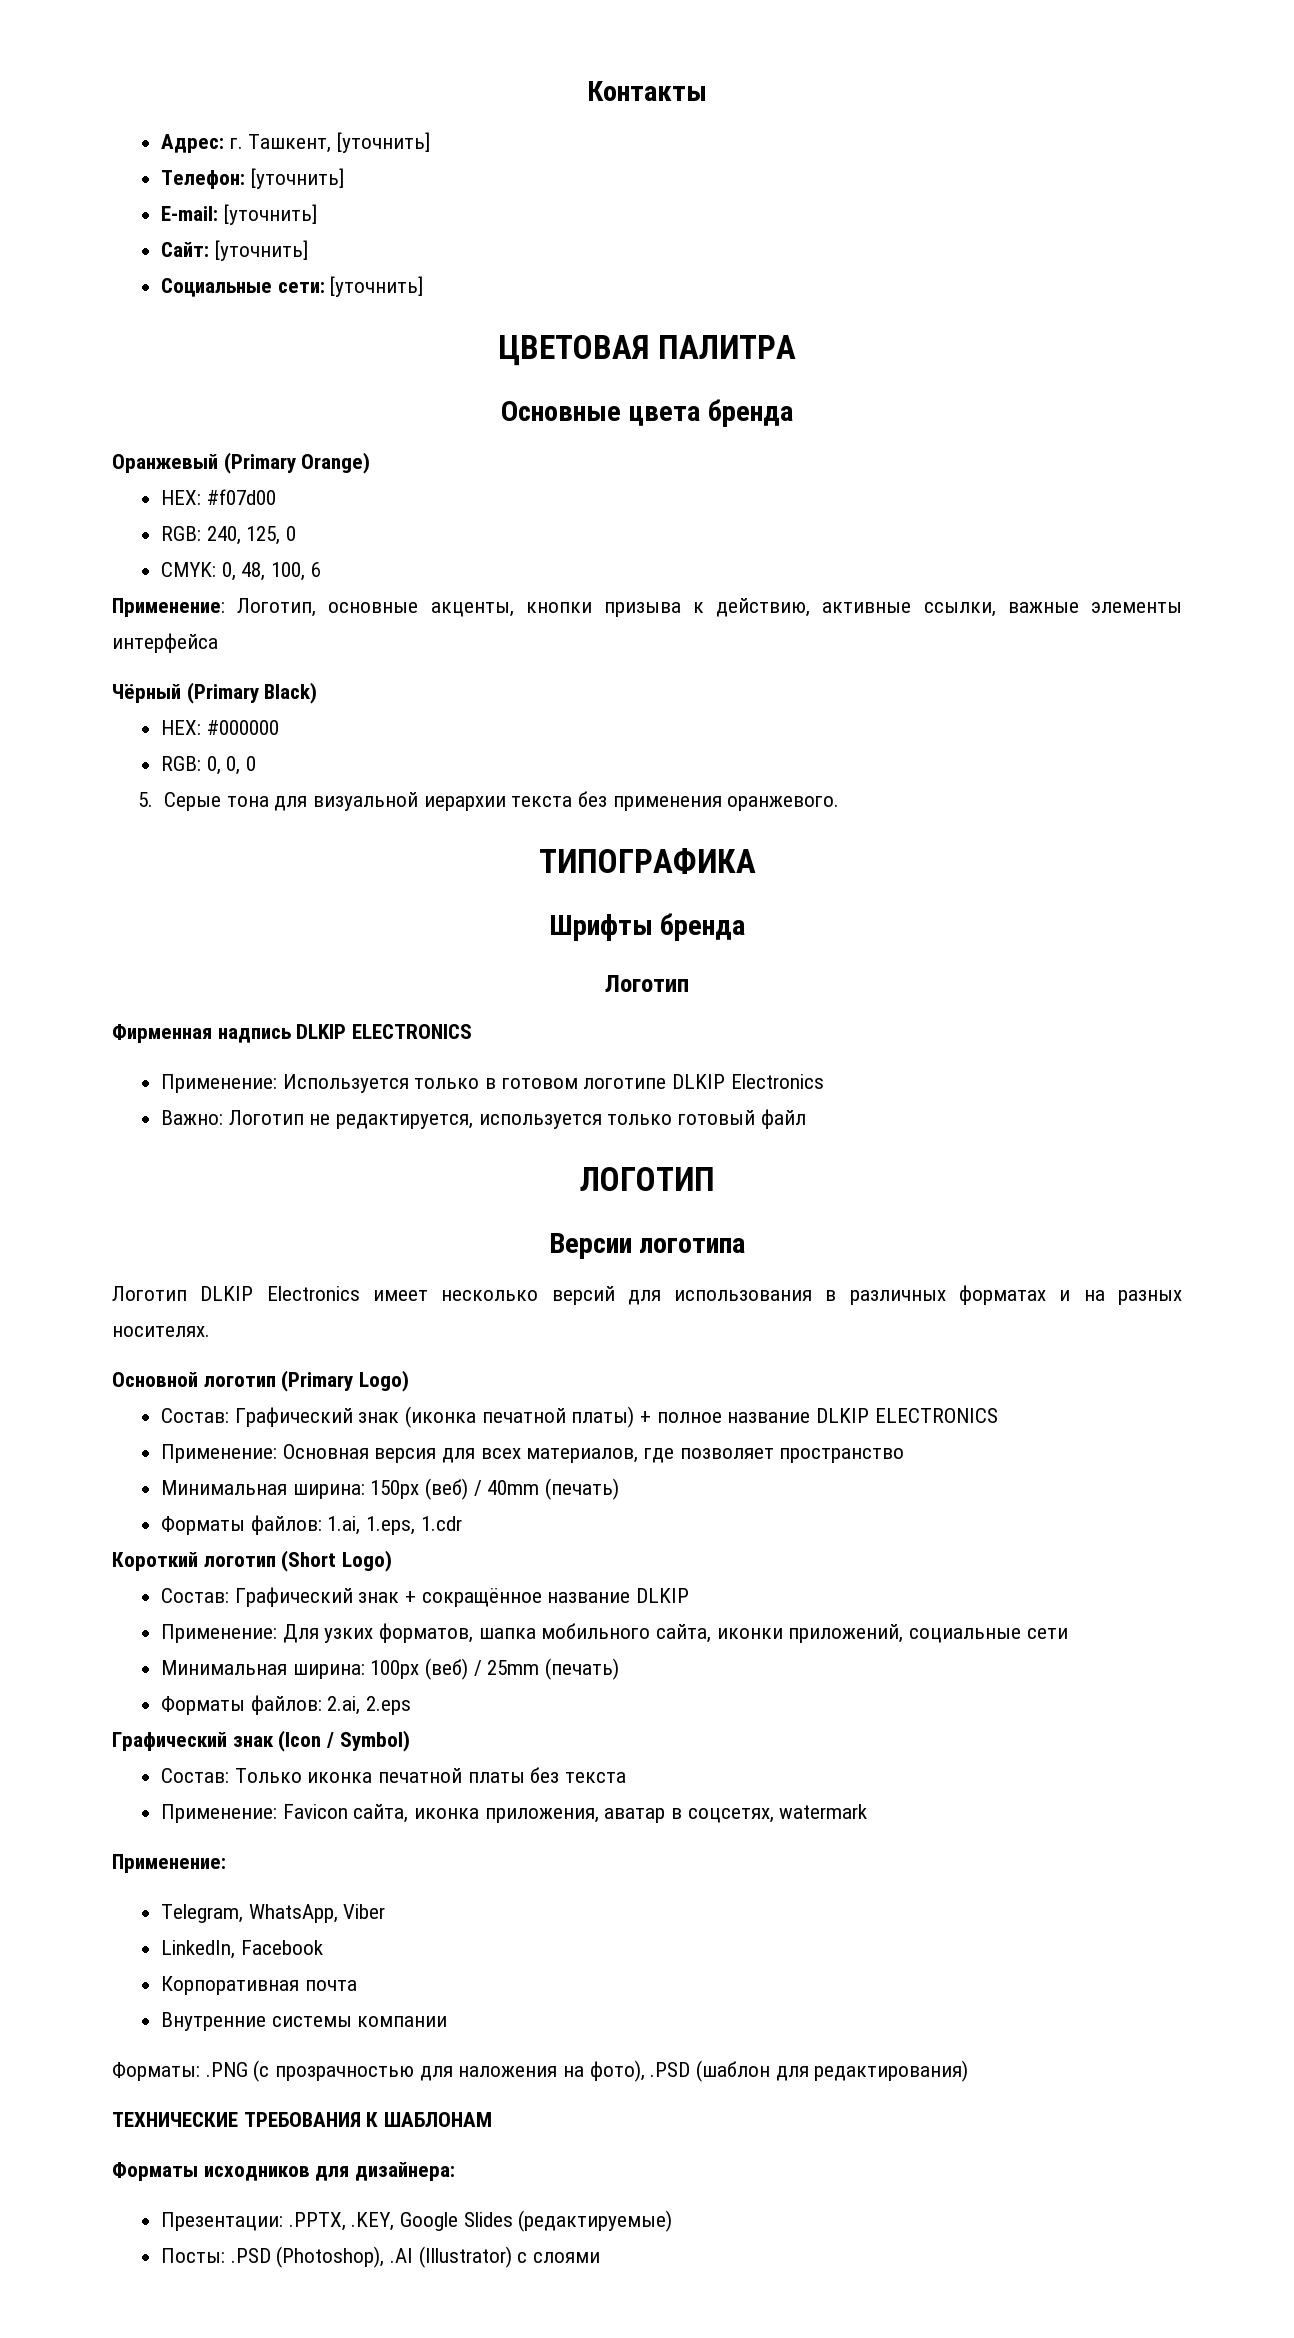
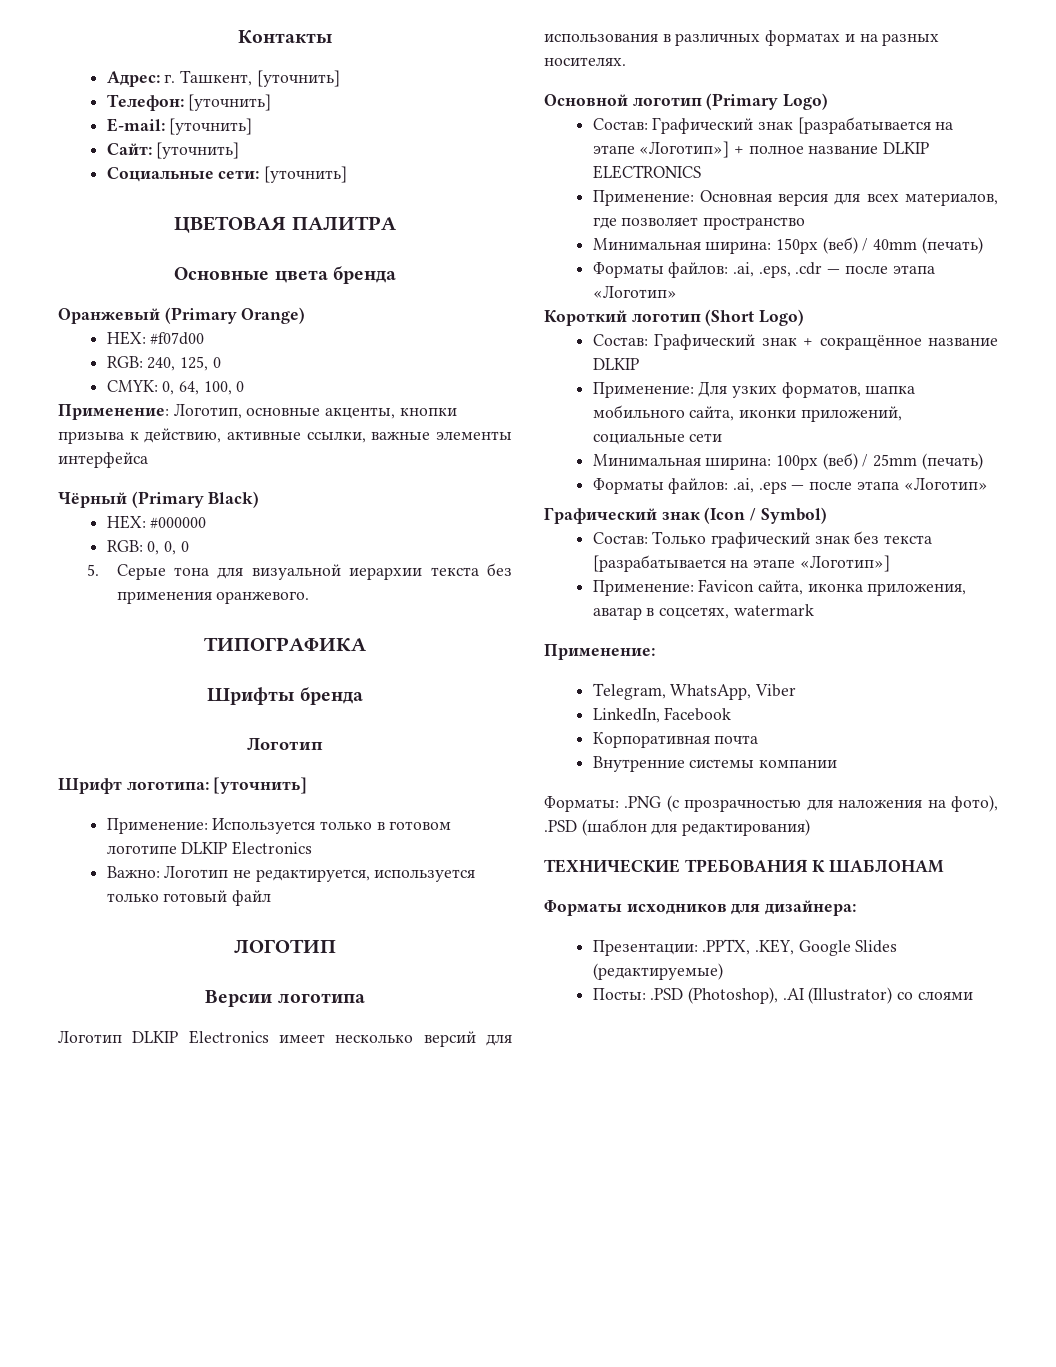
- CMYK: 0, 48, 100, 6
+ CMYK: 0, 64, 100, 0
- Фирменная надпись DLKIP ELECTRONICS
+ Шрифт логотипа: [уточнить]
- Состав: Графический знак (иконка печатной платы) + полное название DLKIP ELECTRONICS
+ Состав: Графический знак [разрабатывается на этапе «Логотип»] + полное название DLKIP ELECTRONICS
- Форматы файлов: 1.ai, 1.eps, 1.cdr
+ Форматы файлов: .ai, .eps, .cdr — после этапа «Логотип»
- Форматы файлов: 2.ai, 2.eps
+ Форматы файлов: .ai, .eps — после этапа «Логотип»
- Состав: Только иконка печатной платы без текста
+ Состав: Только графический знак без текста [разрабатывается на этапе «Логотип»]
- Посты: .PSD (Photoshop), .AI (Illustrator) с слоями
+ Посты: .PSD (Photoshop), .AI (Illustrator) со слоями

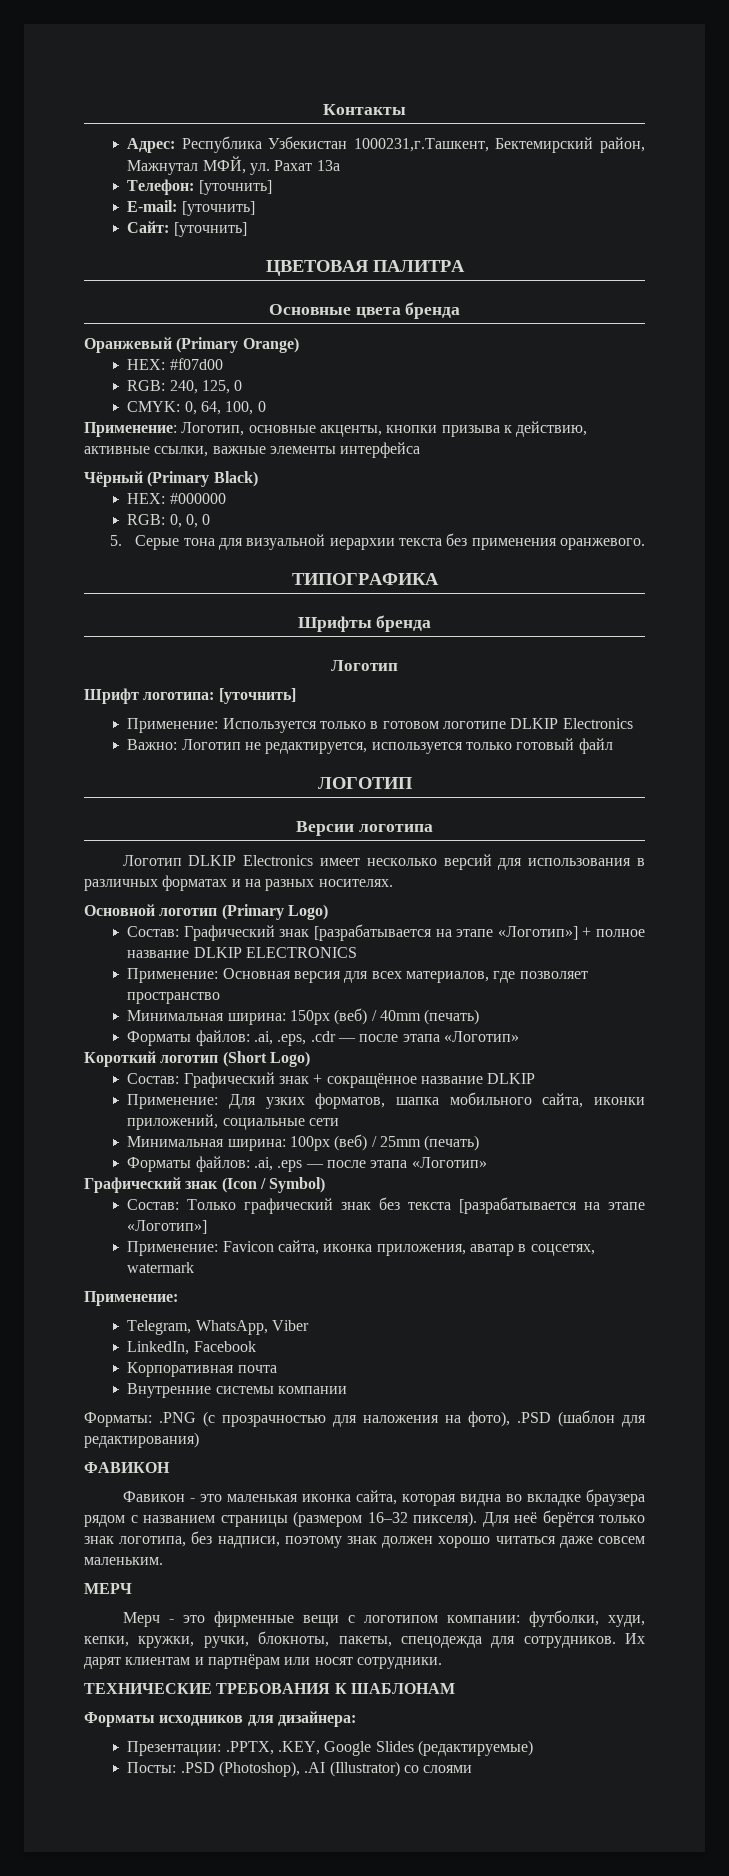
- Адрес: г. Ташкент, [уточнить]
+ Адрес: Республика Узбекистан 1000231,г.Ташкент, Бектемирский район, Мажнутал МФЙ, ул. Рахат 13а
- Социальные сети: [уточнить]
+ ФАВИКОН
+ Фавикон - это маленькая иконка сайта, которая видна во вкладке браузера рядом с названием страницы (размером 16–32 пикселя). Для неё берётся только знак логотипа, без надписи, поэтому знак должен хорошо читаться даже совсем маленьким.
+ МЕРЧ
+ Мерч - это фирменные вещи с логотипом компании: футболки, худи, кепки, кружки, ручки, блокноты, пакеты, спецодежда для сотрудников. Их дарят клиентам и партнёрам или носят сотрудники.

